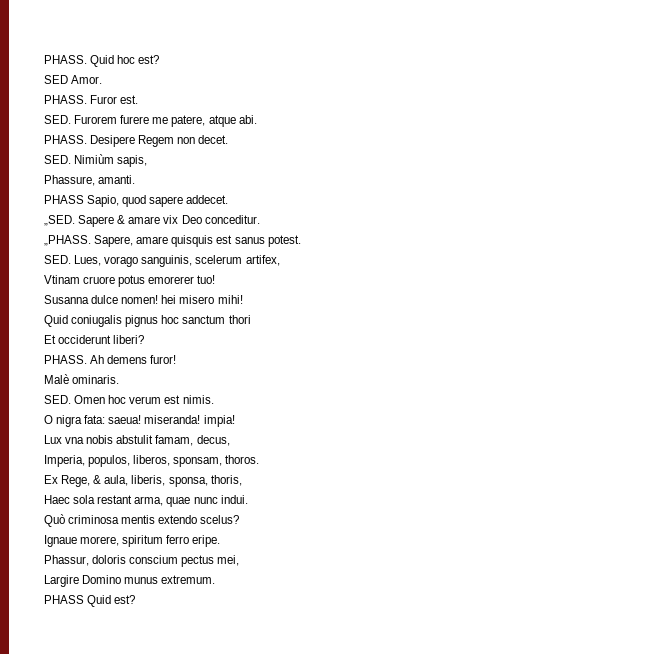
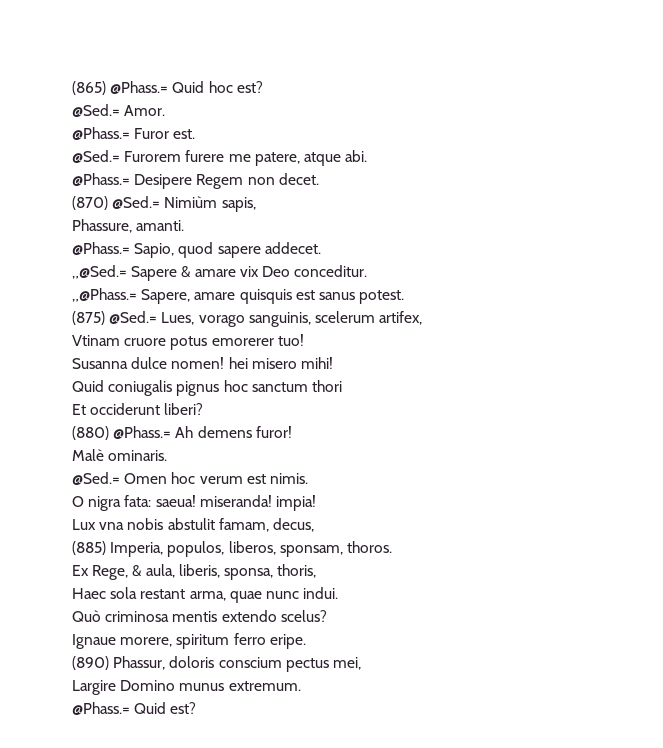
- PHASS. Quid hoc est?
+ (865) @Phass.= Quid hoc est?
- SED Amor.
+ @Sed.= Amor.
- PHASS. Furor est.
+ @Phass.= Furor est.
- SED. Furorem furere me patere, atque abi.
+ @Sed.= Furorem furere me patere, atque abi.
- PHASS. Desipere Regem non decet.
+ @Phass.= Desipere Regem non decet.
- SED. Nimiùm sapis,
+ (870) @Sed.= Nimiùm sapis,
- PHASS Sapio, quod sapere addecet.
+ @Phass.= Sapio, quod sapere addecet.
- „SED. Sapere & amare vix Deo conceditur.
+ „@Sed.= Sapere & amare vix Deo conceditur.
- „PHASS. Sapere, amare quisquis est sanus potest.
+ „@Phass.= Sapere, amare quisquis est sanus potest.
- SED. Lues, vorago sanguinis, scelerum artifex,
+ (875) @Sed.= Lues, vorago sanguinis, scelerum artifex,
- PHASS. Ah demens furor!
+ (880) @Phass.= Ah demens furor!
- SED. Omen hoc verum est nimis.
+ @Sed.= Omen hoc verum est nimis.
- Imperia, populos, liberos, sponsam, thoros.
+ (885) Imperia, populos, liberos, sponsam, thoros.
- Phassur, doloris conscium pectus mei,
+ (890) Phassur, doloris conscium pectus mei,
- PHASS Quid est?
+ @Phass.= Quid est?

